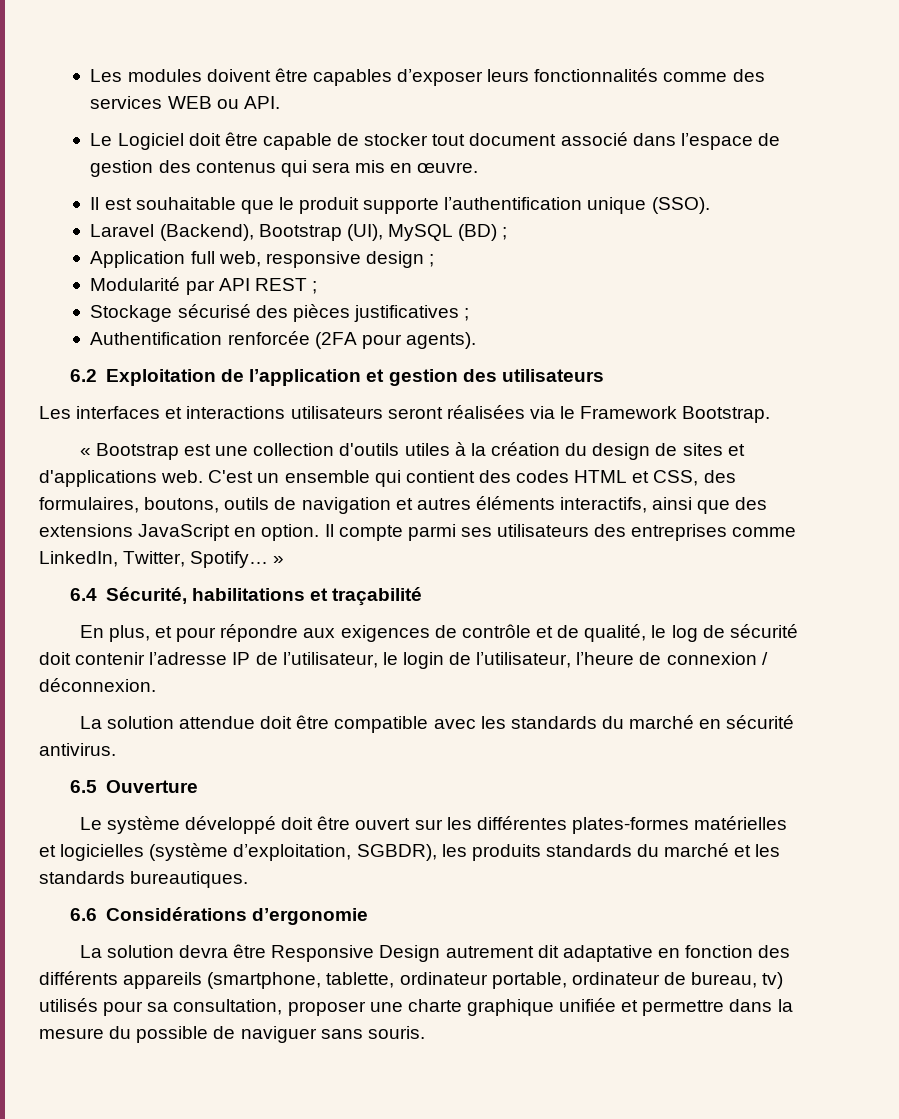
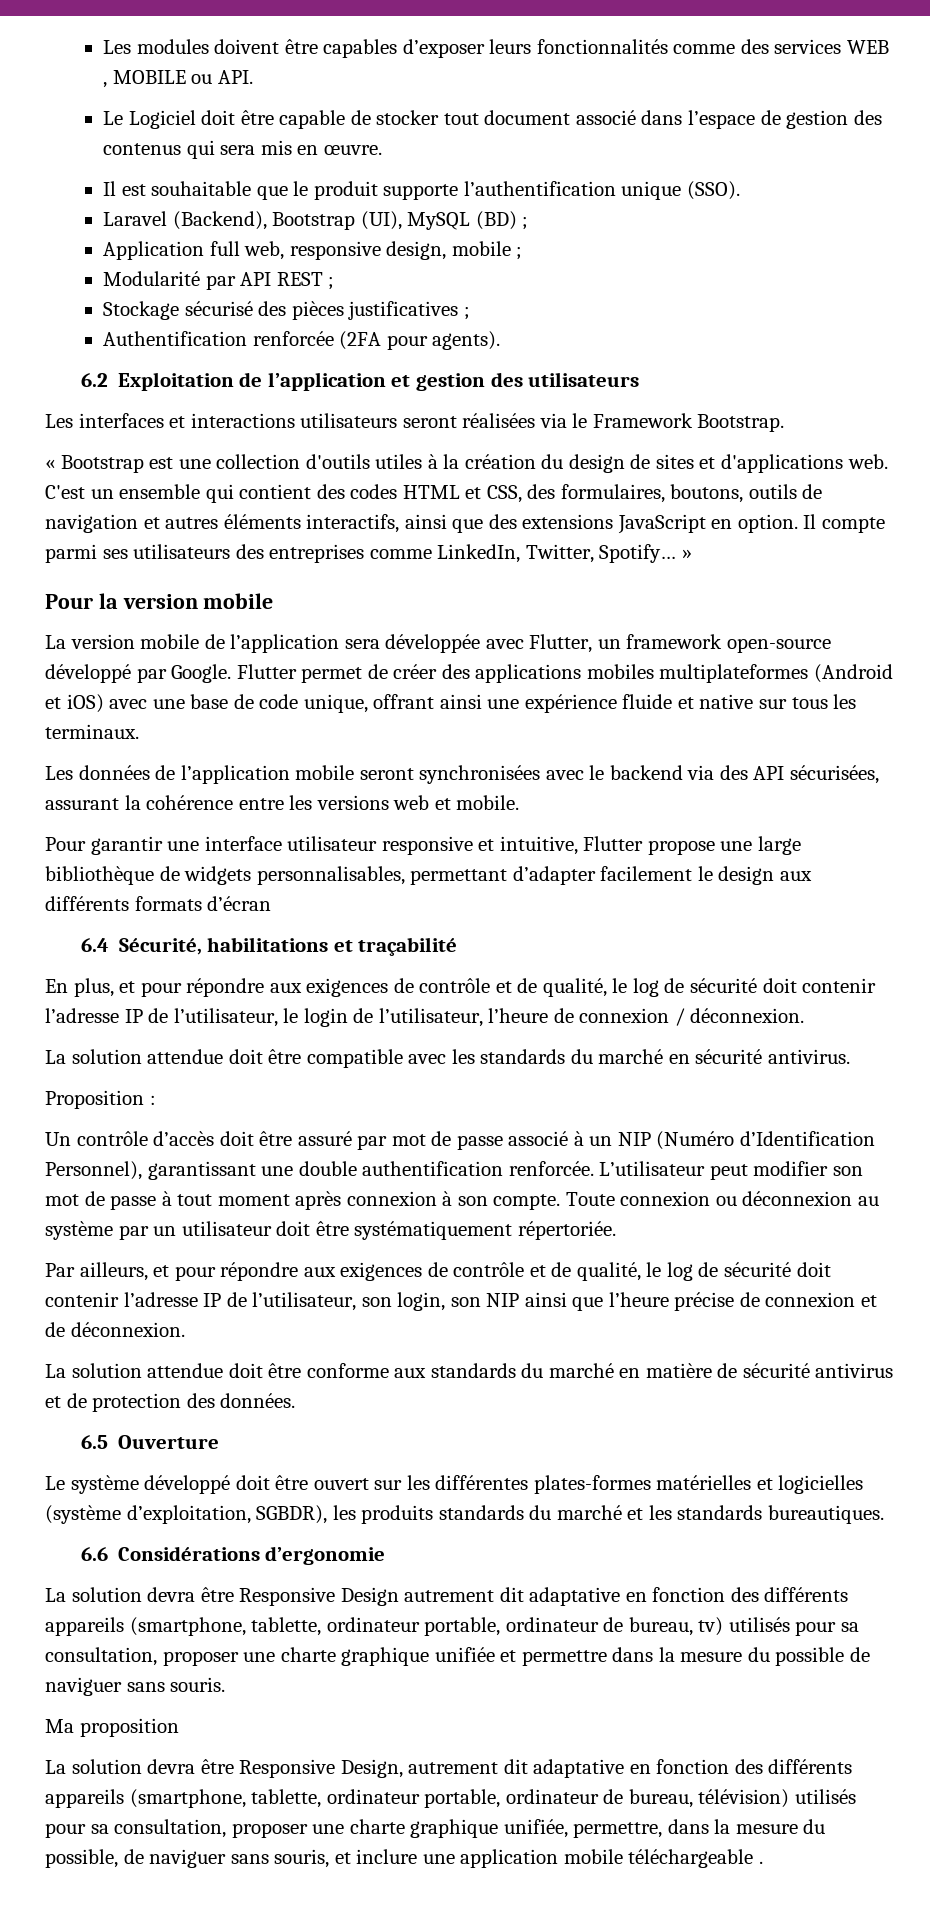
- Les modules doivent être capables d’exposer leurs fonctionnalités comme des services WEB ou API.
+ Les modules doivent être capables d’exposer leurs fonctionnalités comme des services WEB , MOBILE ou API.
- Application full web, responsive design ;
+ Application full web, responsive design, mobile ;
+ Pour la version mobile
+ La version mobile de l’application sera développée avec Flutter, un framework open-source développé par Google. Flutter permet de créer des applications mobiles multiplateformes (Android et iOS) avec une base de code unique, offrant ainsi une expérience fluide et native sur tous les terminaux.
+ Les données de l’application mobile seront synchronisées avec le backend via des API sécurisées, assurant la cohérence entre les versions web et mobile.
+ Pour garantir une interface utilisateur responsive et intuitive, Flutter propose une large bibliothèque de widgets personnalisables, permettant d’adapter facilement le design aux différents formats d’écran
+ Proposition :
+ Un contrôle d’accès doit être assuré par mot de passe associé à un NIP (Numéro d’Identification Personnel), garantissant une double authentification renforcée. L’utilisateur peut modifier son mot de passe à tout moment après connexion à son compte. Toute connexion ou déconnexion au système par un utilisateur doit être systématiquement répertoriée.
+ Par ailleurs, et pour répondre aux exigences de contrôle et de qualité, le log de sécurité doit contenir l’adresse IP de l’utilisateur, son login, son NIP ainsi que l’heure précise de connexion et de déconnexion.
+ La solution attendue doit être conforme aux standards du marché en matière de sécurité antivirus et de protection des données.
+ Ma proposition
+ La solution devra être Responsive Design, autrement dit adaptative en fonction des différents appareils (smartphone, tablette, ordinateur portable, ordinateur de bureau, télévision) utilisés pour sa consultation, proposer une charte graphique unifiée, permettre, dans la mesure du possible, de naviguer sans souris, et inclure une application mobile téléchargeable .

